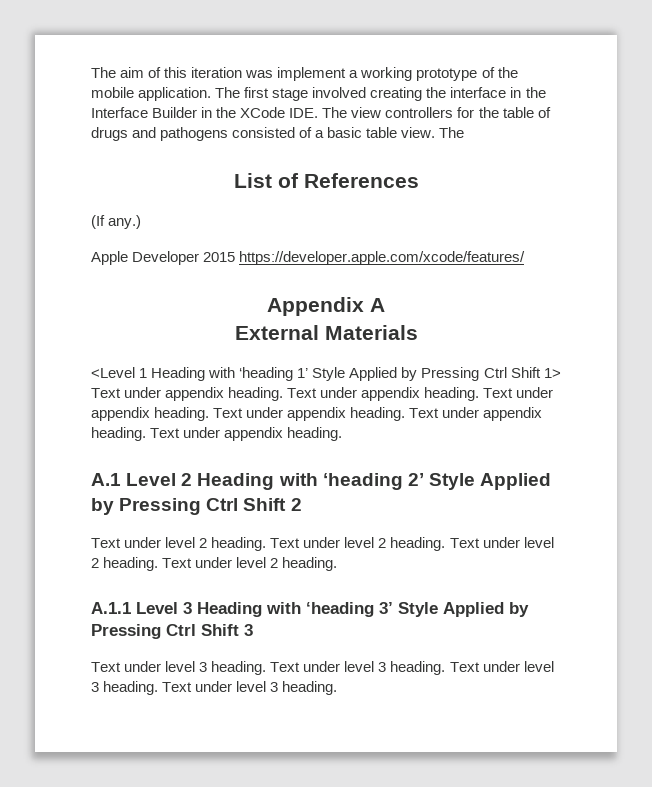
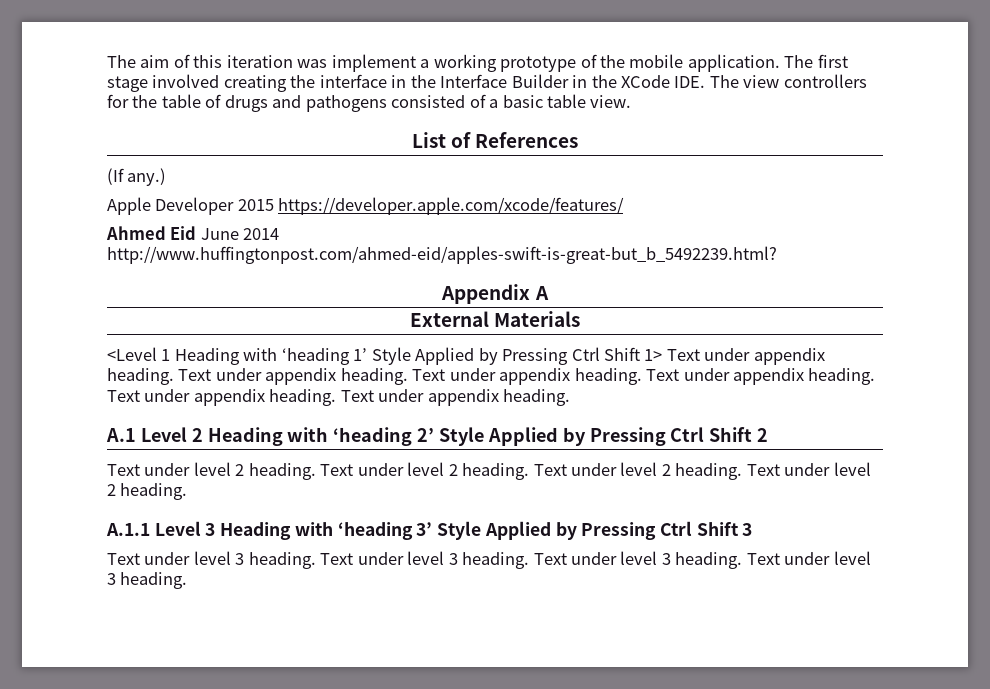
- The first stage involved creating the interface in the Interface Builder in the XCode IDE. The view controllers for the table of drugs and pathogens consisted of a basic table view. The
+ The first stage involved creating the interface in the Interface Builder in the XCode IDE. The view controllers for the table of drugs and pathogens consisted of a basic table view.
+ Ahmed Eid June 2014 http://www.huffingtonpost.com/ahmed-eid/apples-swift-is-great-but_b_5492239.html?

